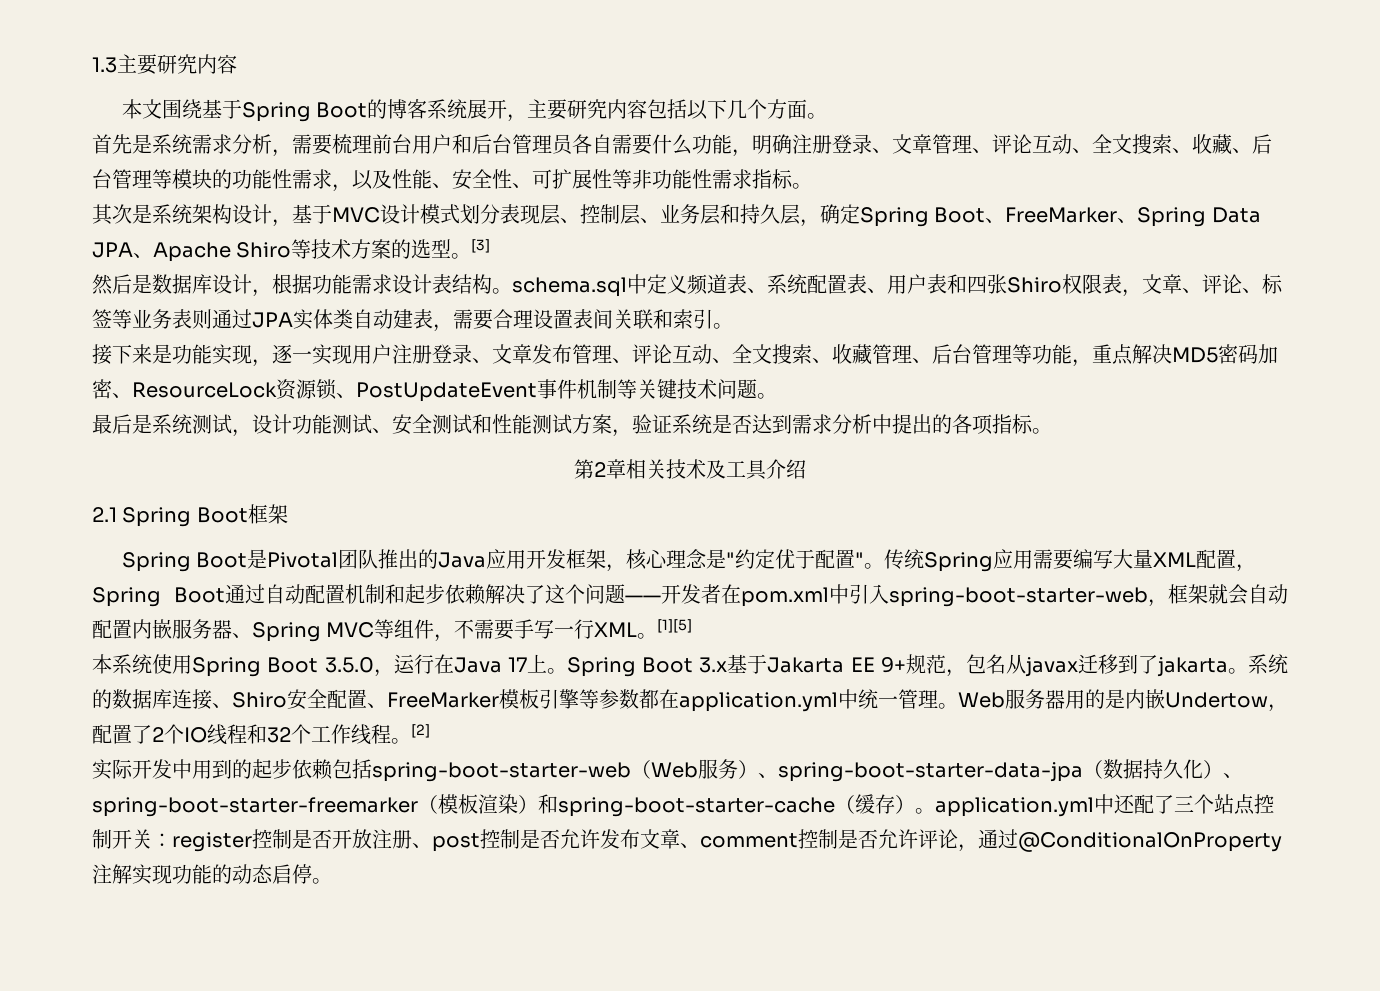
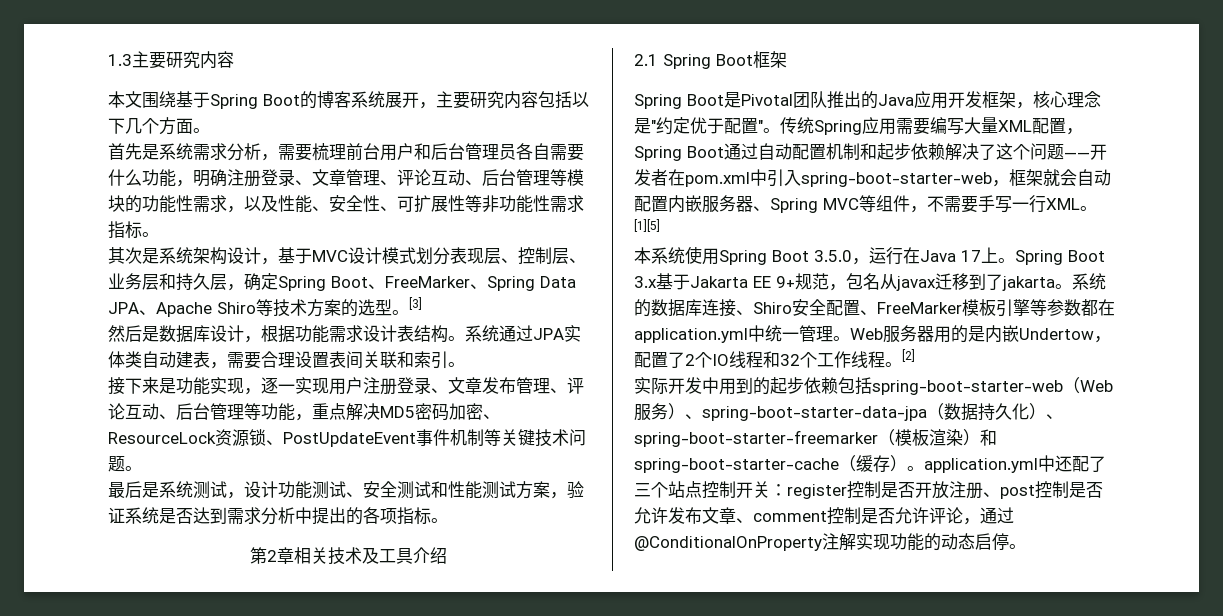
- 首先是系统需求分析，需要梳理前台用户和后台管理员各自需要什么功能，明确注册登录、文章管理、评论互动、全文搜索、收藏、后台管理等模块的功能性需求，以及性能、安全性、可扩展性等非功能性需求指标。
+ 首先是系统需求分析，需要梳理前台用户和后台管理员各自需要什么功能，明确注册登录、文章管理、评论互动、后台管理等模块的功能性需求，以及性能、安全性、可扩展性等非功能性需求指标。
- 然后是数据库设计，根据功能需求设计表结构。schema.sql中定义频道表、系统配置表、用户表和四张Shiro权限表，文章、评论、标签等业务表则通过JPA实体类自动建表，需要合理设置表间关联和索引。
+ 然后是数据库设计，根据功能需求设计表结构。系统通过JPA实体类自动建表，需要合理设置表间关联和索引。
- 接下来是功能实现，逐一实现用户注册登录、文章发布管理、评论互动、全文搜索、收藏管理、后台管理等功能，重点解决MD5密码加密、ResourceLock资源锁、PostUpdateEvent事件机制等关键技术问题。
+ 接下来是功能实现，逐一实现用户注册登录、文章发布管理、评论互动、后台管理等功能，重点解决MD5密码加密、ResourceLock资源锁、PostUpdateEvent事件机制等关键技术问题。

